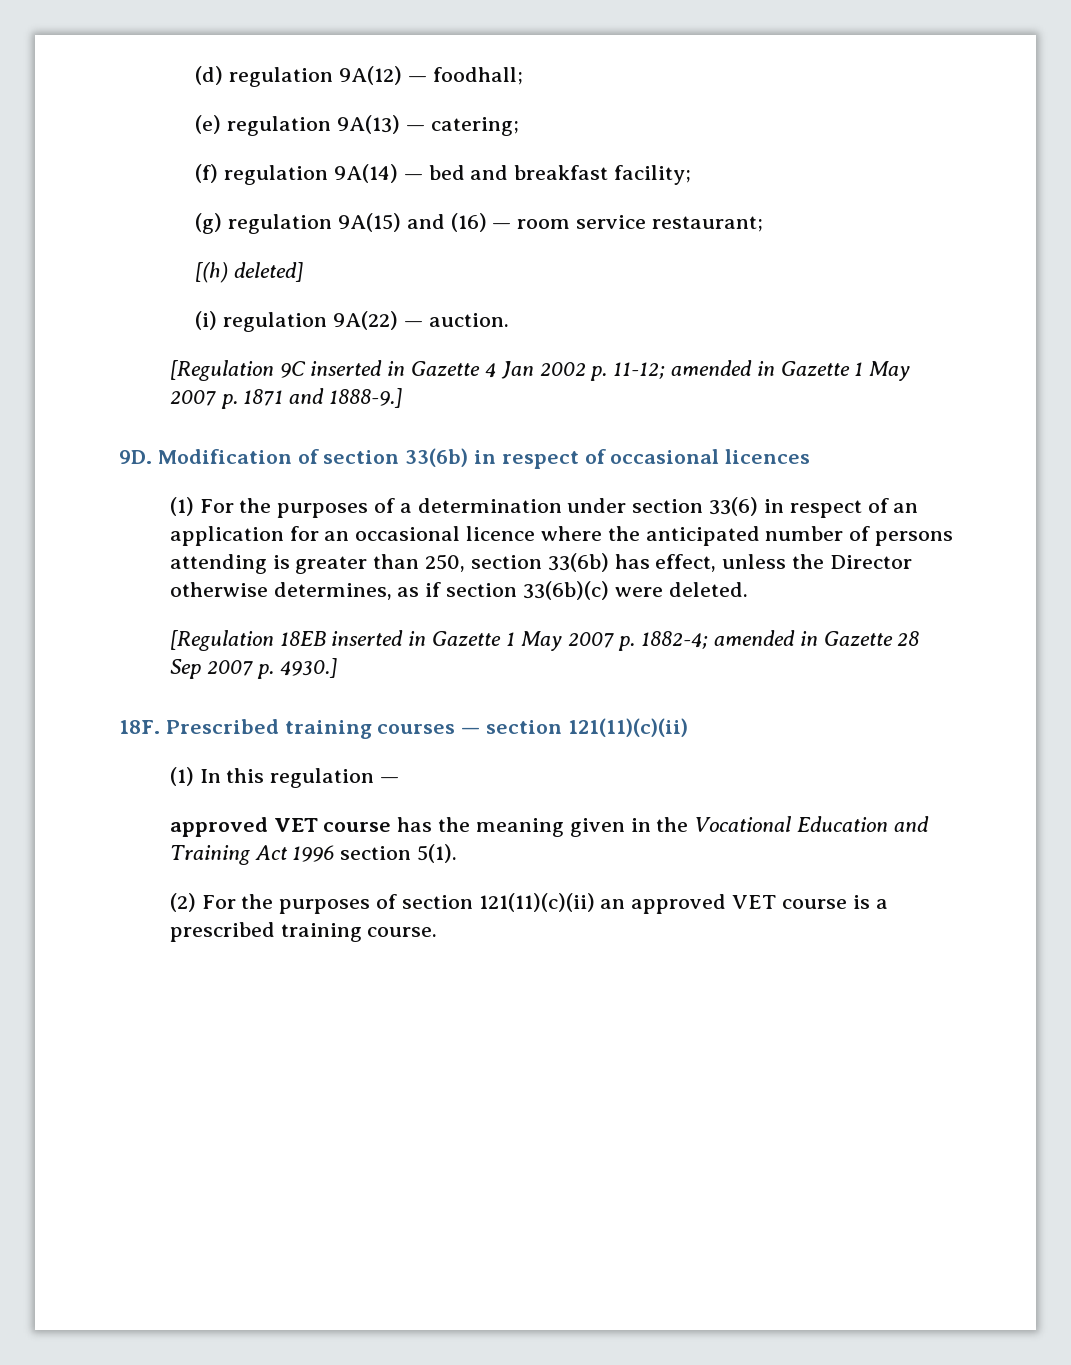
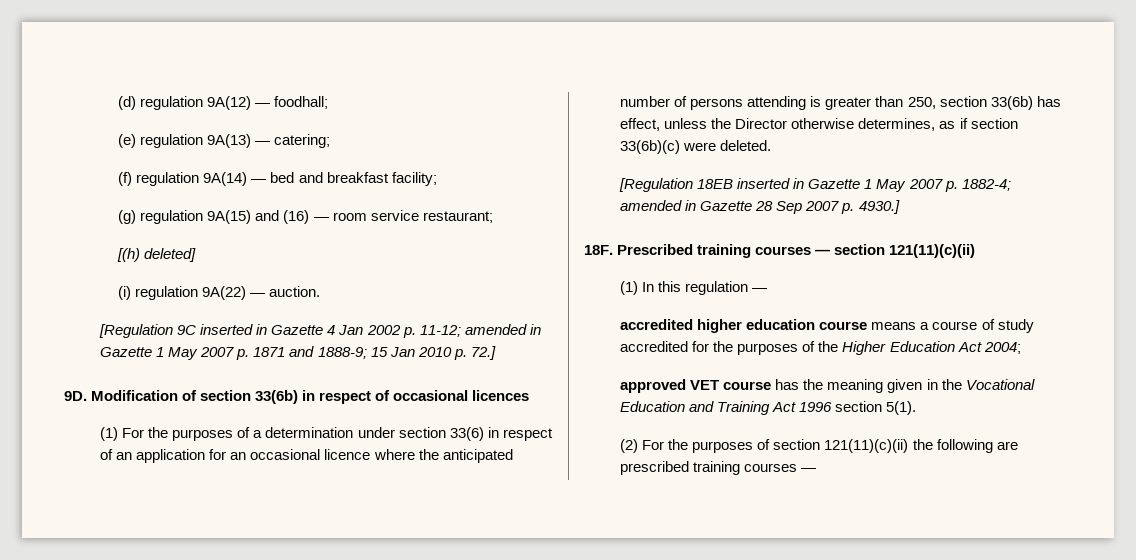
- [Regulation 9C inserted in Gazette 4 Jan 2002 p. 11-12; amended in Gazette 1 May 2007 p. 1871 and 1888-9.]
+ [Regulation 9C inserted in Gazette 4 Jan 2002 p. 11-12; amended in Gazette 1 May 2007 p. 1871 and 1888-9; 15 Jan 2010 p. 72.]
+ accredited higher education course means a course of study accredited for the purposes of the Higher Education Act 2004;
- (2) For the purposes of section 121(11)(c)(ii) an approved VET course is a prescribed training course.
+ (2) For the purposes of section 121(11)(c)(ii) the following are prescribed training courses —

